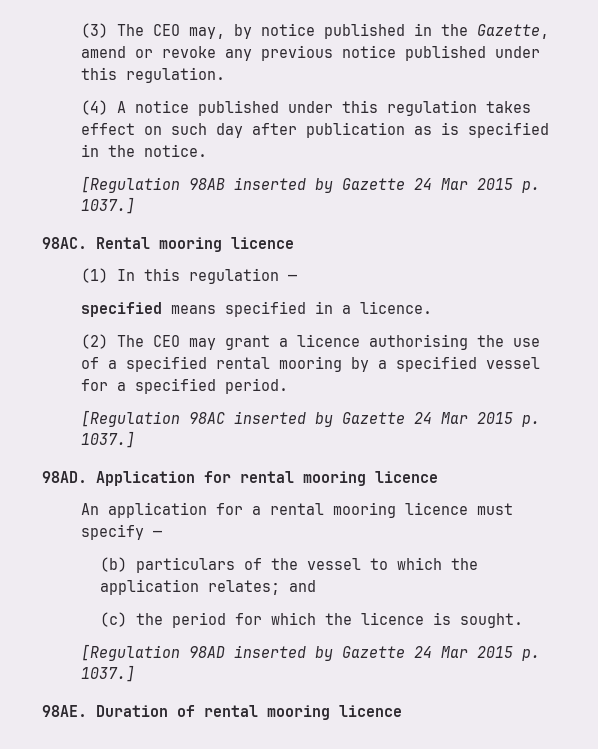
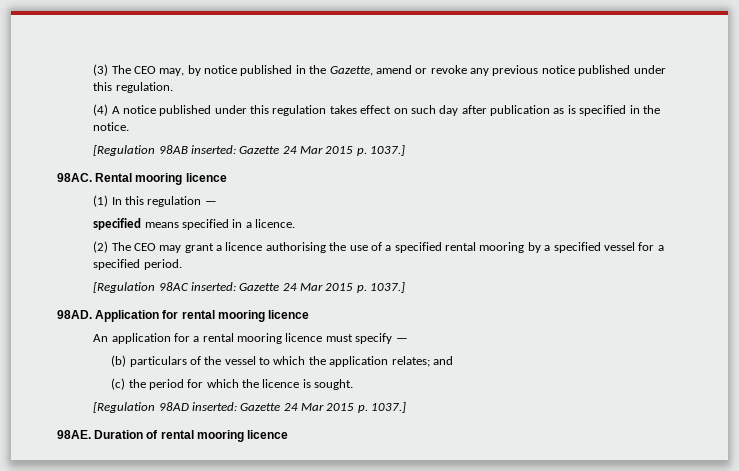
- [Regulation 98AB inserted by Gazette 24 Mar 2015 p. 1037.]
+ [Regulation 98AB inserted: Gazette 24 Mar 2015 p. 1037.]
- [Regulation 98AC inserted by Gazette 24 Mar 2015 p. 1037.]
+ [Regulation 98AC inserted: Gazette 24 Mar 2015 p. 1037.]
- [Regulation 98AD inserted by Gazette 24 Mar 2015 p. 1037.]
+ [Regulation 98AD inserted: Gazette 24 Mar 2015 p. 1037.]

